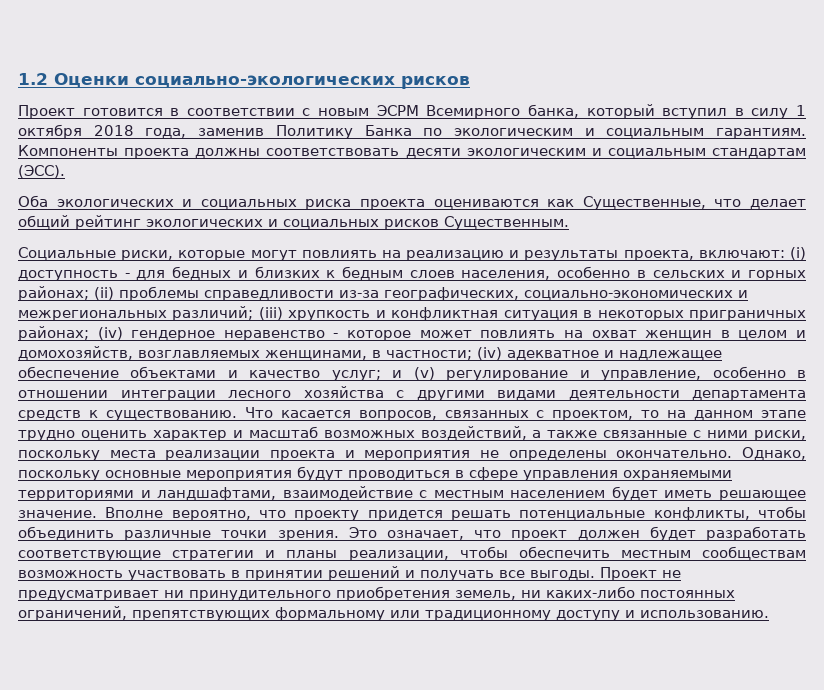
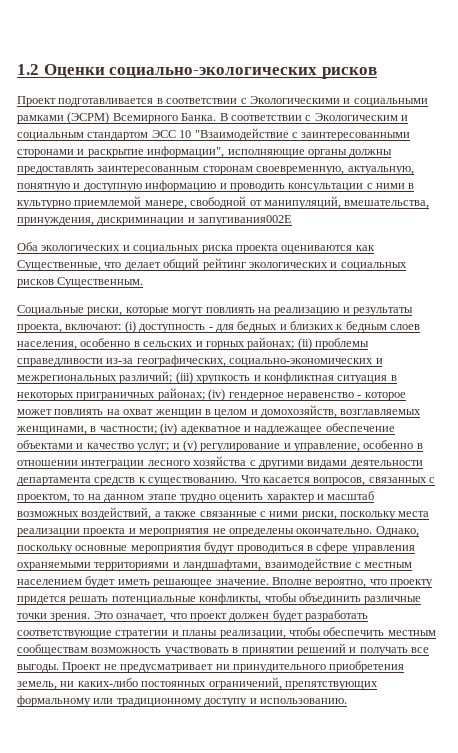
- Проект готовится в соответствии с новым ЭСРМ Всемирного банка, который вступил в силу 1 октября 2018 года, заменив Политику Банка по экологическим и социальным гарантиям. Компоненты проекта должны соответствовать десяти экологическим и социальным стандартам (ЭСС).
+ Проект подготавливается в соответствии с Экологическими и социальными рамками (ЭСРМ) Всемирного Банка. В соответствии с Экологическим и социальным стандартом ЭСС 10 "Взаимодействие с заинтересованными сторонами и раскрытие информации", исполняющие органы должны предоставлять заинтересованным сторонам своевременную, актуальную, понятную и доступную информацию и проводить консультации с ними в культурно приемлемой манере, свободной от манипуляций, вмешательства, принуждения, дискриминации и запугивания002E

